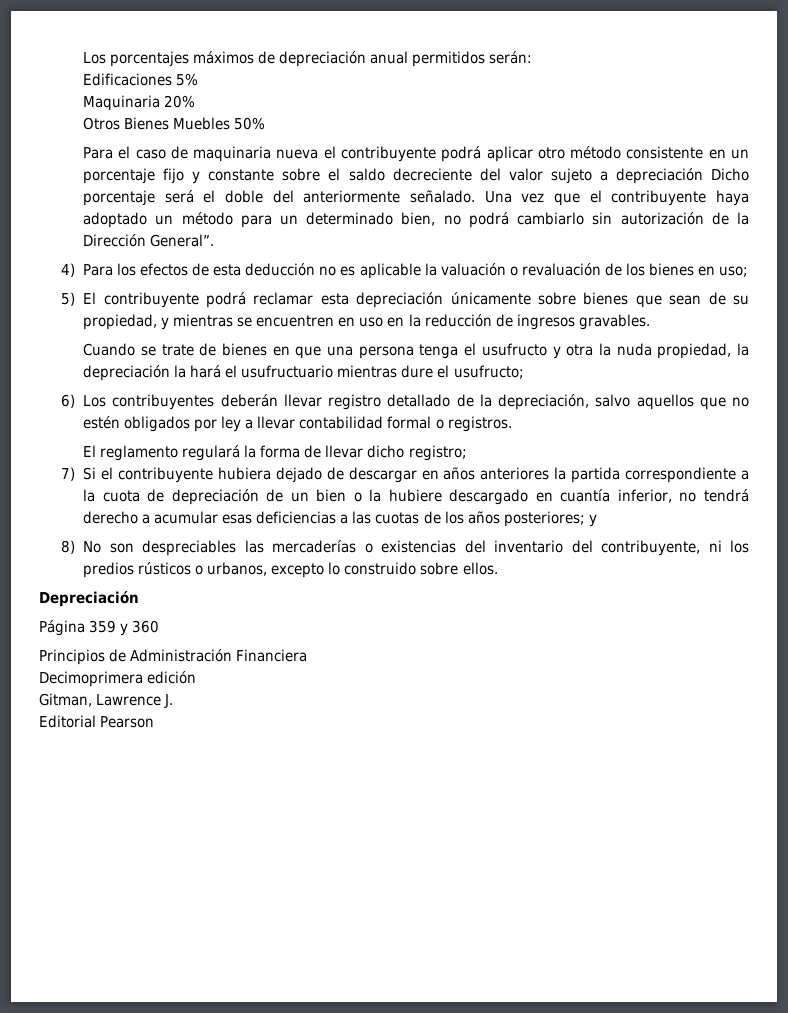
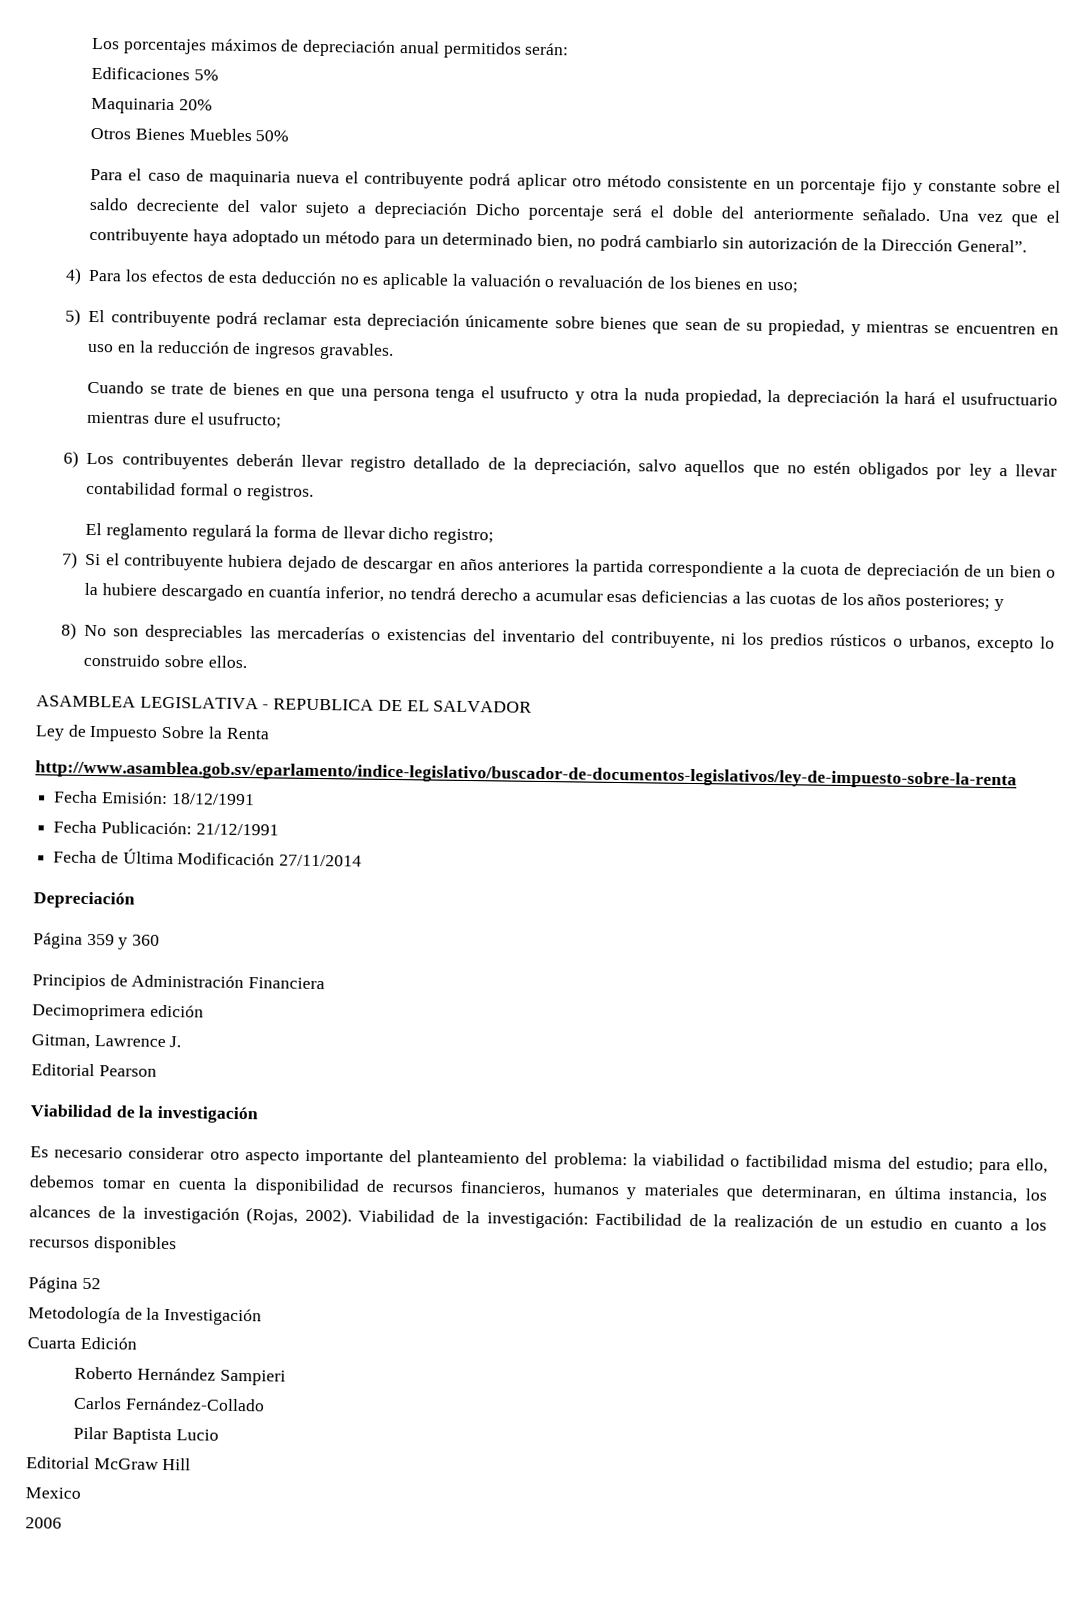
+ ASAMBLEA LEGISLATIVA - REPUBLICA DE EL SALVADOR
+ Ley de Impuesto Sobre la Renta
+ http://www.asamblea.gob.sv/eparlamento/indice-legislativo/buscador-de-documentos-legislativos/ley-de-impuesto-sobre-la-renta
+ Fecha Emisión: 18/12/1991
+ Fecha Publicación: 21/12/1991
+ Fecha de Última Modificación 27/11/2014
+ Viabilidad de la investigación
+ Es necesario considerar otro aspecto importante del planteamiento del problema: la viabilidad o factibilidad misma del estudio; para ello, debemos tomar en cuenta la disponibilidad de recursos financieros, humanos y materiales que determinaran, en última instancia, los alcances de la investigación (Rojas, 2002). Viabilidad de la investigación: Factibilidad de la realización de un estudio en cuanto a los recursos disponibles
+ Página 52
+ Metodología de la Investigación
+ Cuarta Edición
+ Roberto Hernández Sampieri
+ Carlos Fernández-Collado
+ Pilar Baptista Lucio
+ Editorial McGraw Hill
+ Mexico
+ 2006

